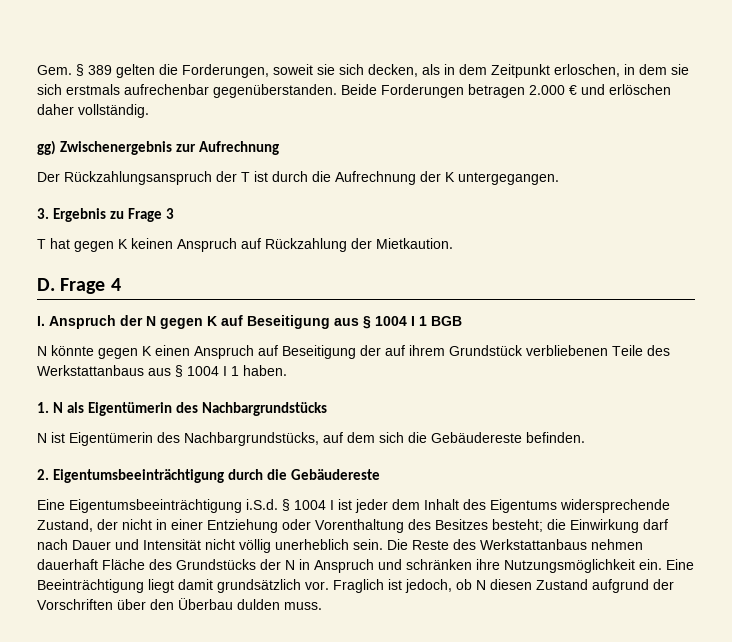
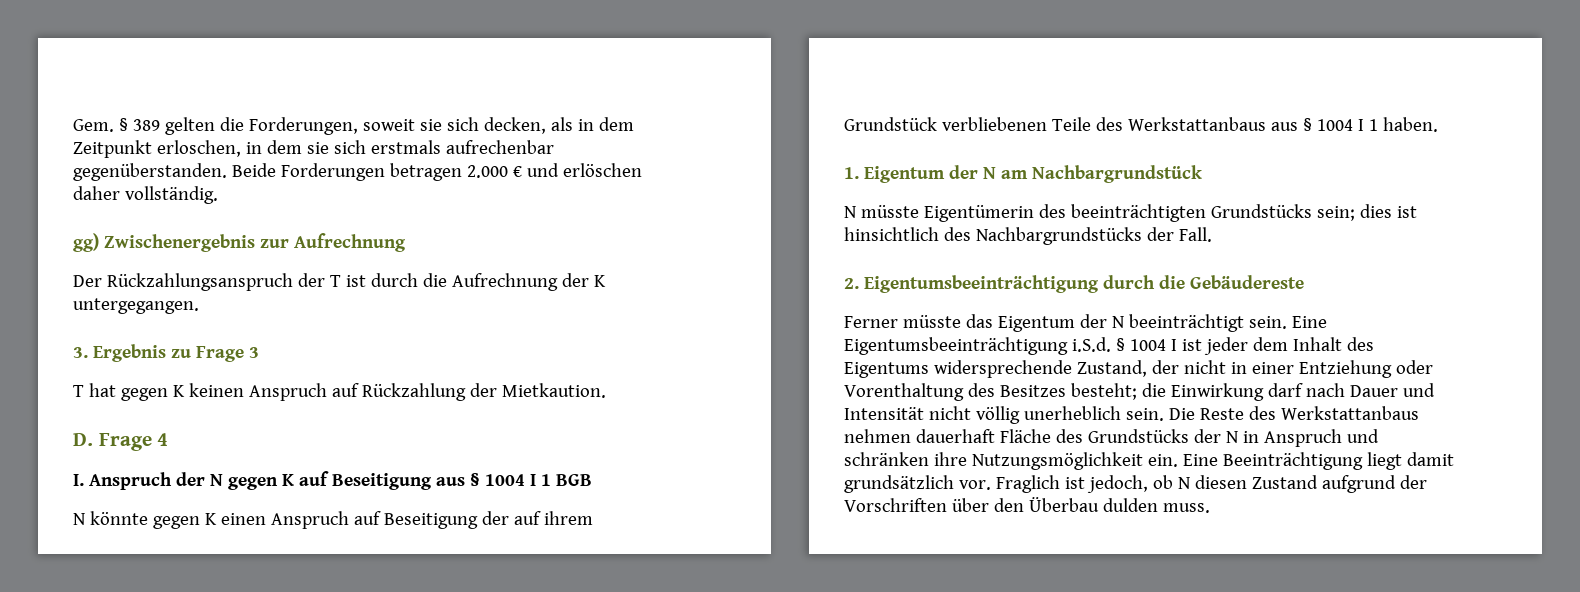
- 1. N als Eigentümerin des Nachbargrundstücks
- N ist Eigentümerin des Nachbargrundstücks, auf dem sich die Gebäudereste befinden.
+ 1. Eigentum der N am Nachbargrundstück
+ N müsste Eigentümerin des beeinträchtigten Grundstücks sein; dies ist hinsichtlich des Nachbargrundstücks der Fall.
+ Ferner müsste das Eigentum der N beeinträchtigt sein.

